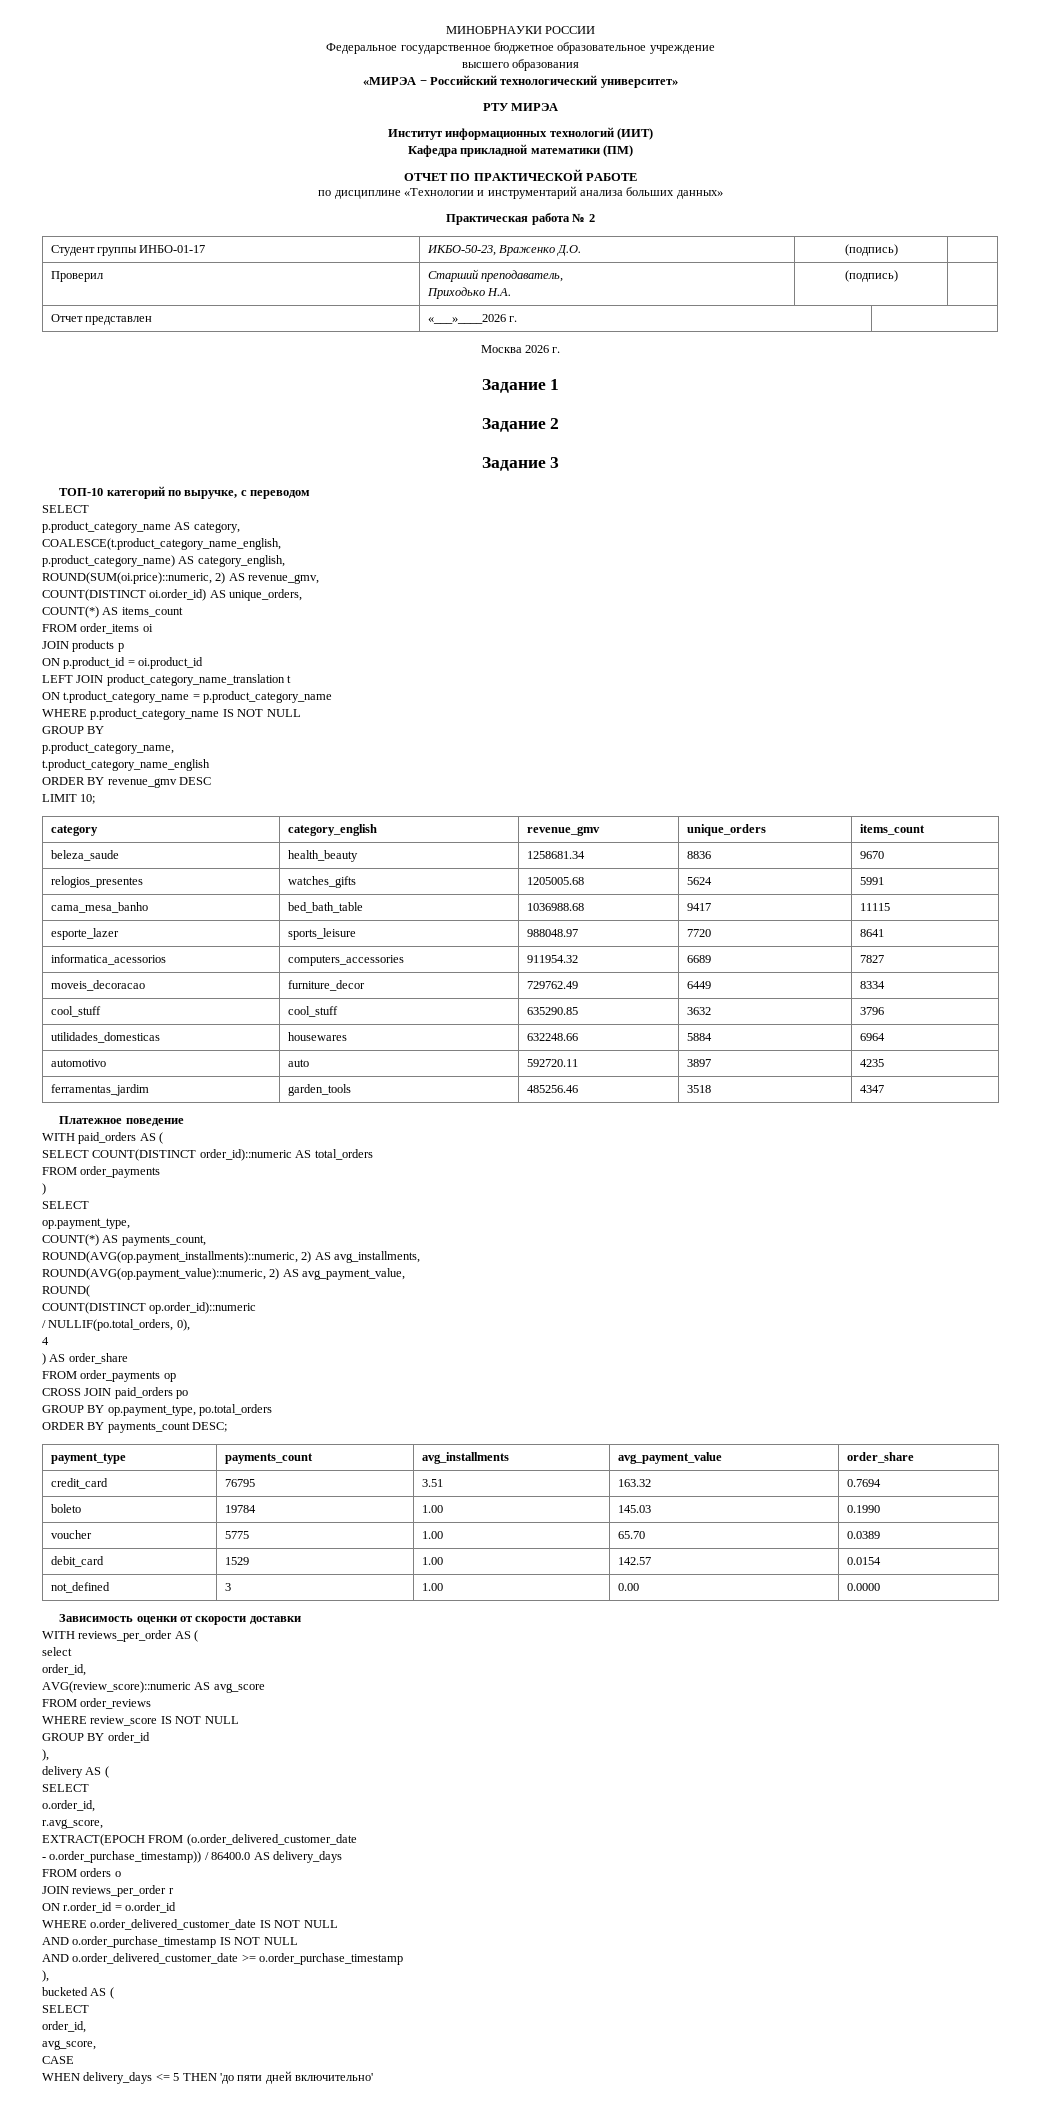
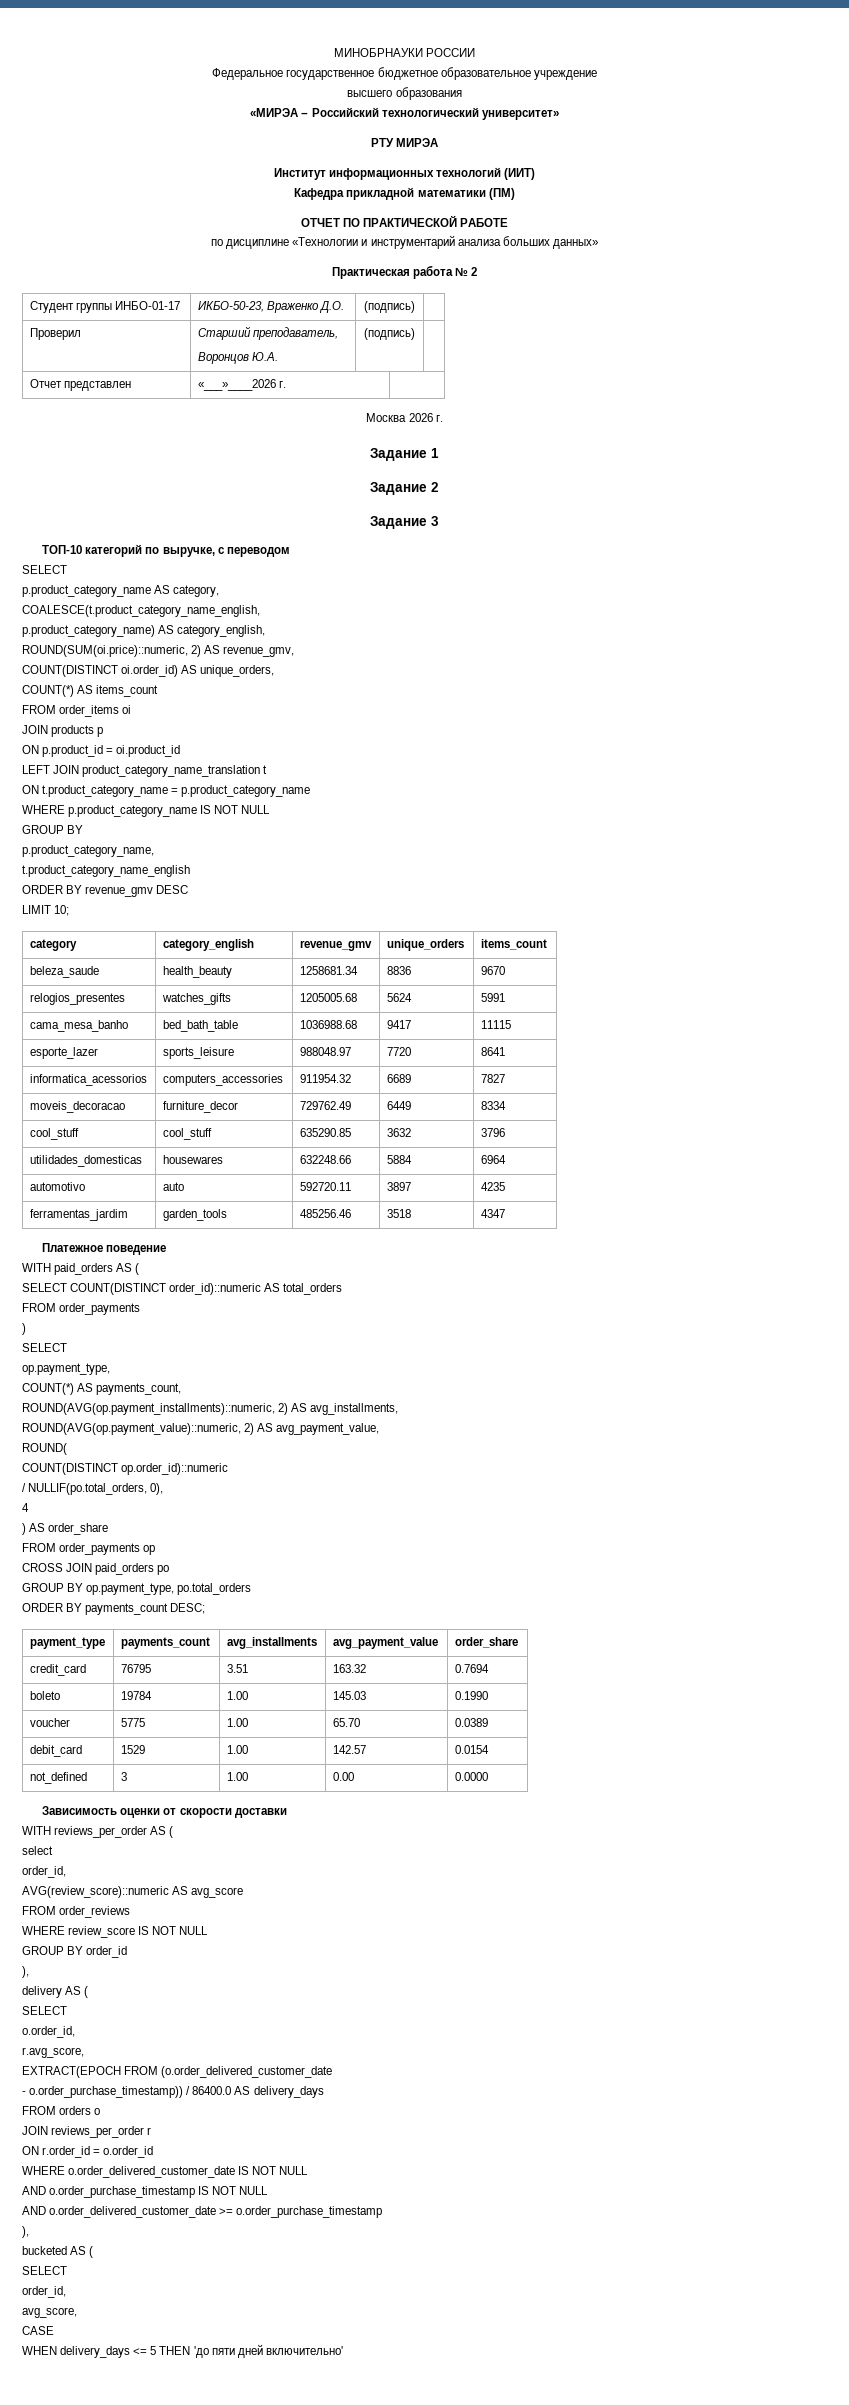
  Проверил | Старший преподаватель,
- Приходько Н.А. | (подпись) |
+ Воронцов Ю.А. | (подпись) |

